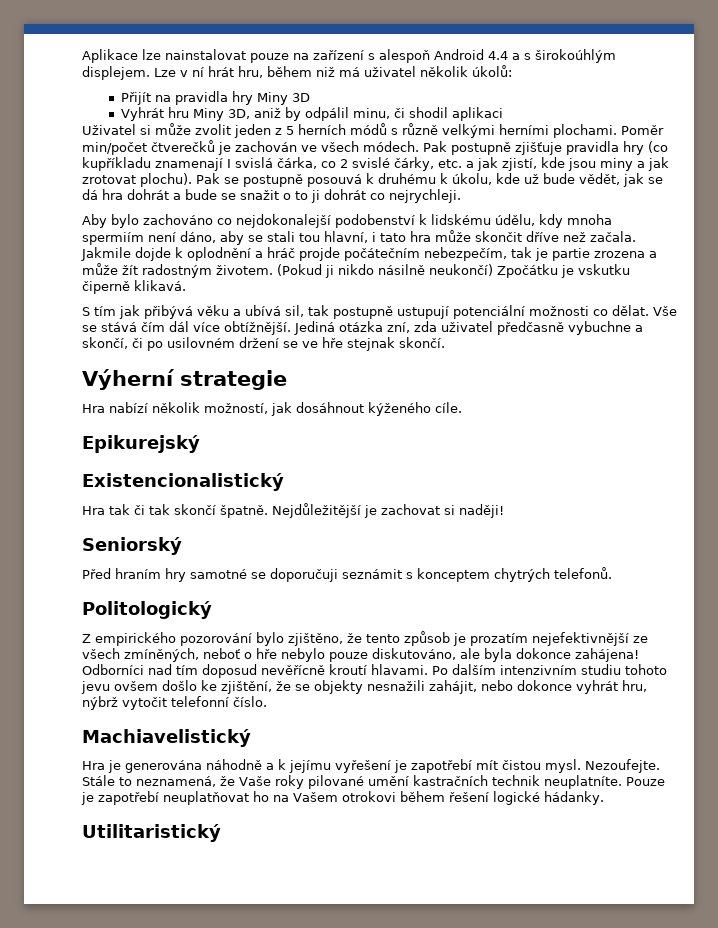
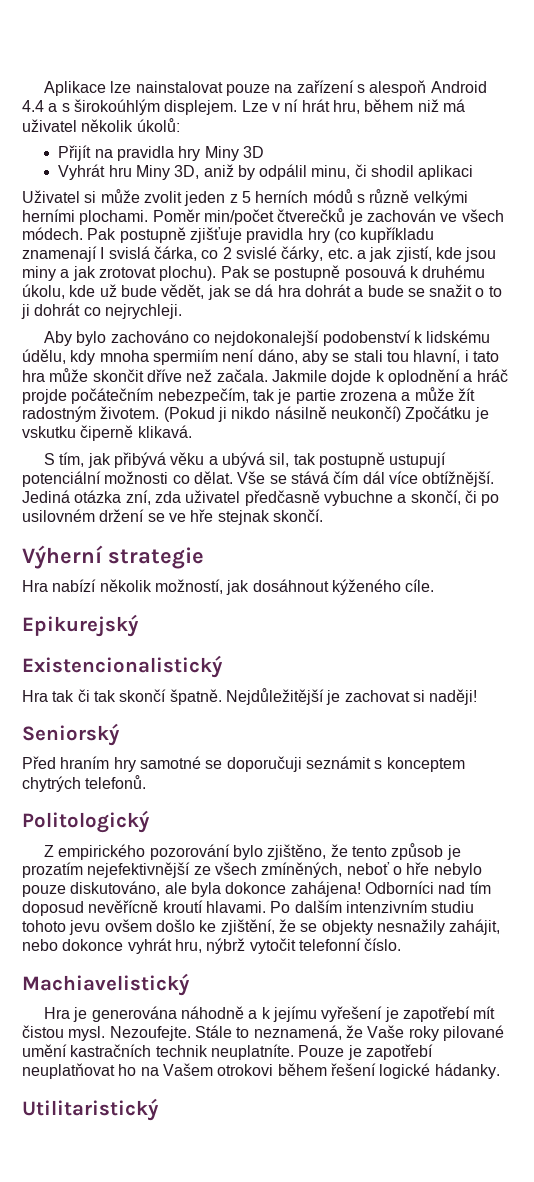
- Pak se postupně posouvá k druhému k úkolu, kde už bude vědět, jak se dá hra dohrát a bude se snažit o to ji dohrát co nejrychleji.
+ Pak se postupně posouvá k druhému úkolu, kde už bude vědět, jak se dá hra dohrát a bude se snažit o to ji dohrát co nejrychleji.
- S tím jak přibývá věku a ubívá sil, tak postupně ustupují potenciální možnosti co dělat.
+ S tím, jak přibývá věku a ubývá sil, tak postupně ustupují potenciální možnosti co dělat.
- Po dalším intenzivním studiu tohoto jevu ovšem došlo ke zjištění, že se objekty nesnažili zahájit, nebo dokonce vyhrát hru, nýbrž vytočit telefonní číslo.
+ Po dalším intenzivním studiu tohoto jevu ovšem došlo ke zjištění, že se objekty nesnažily zahájit, nebo dokonce vyhrát hru, nýbrž vytočit telefonní číslo.

